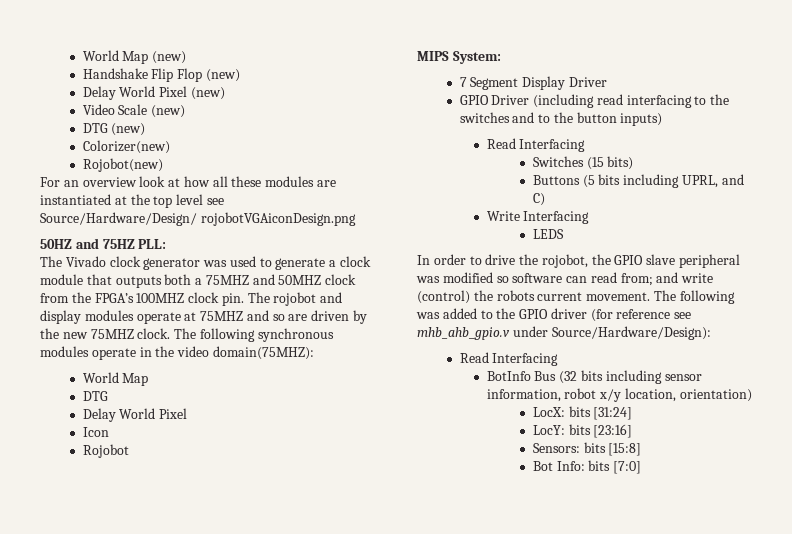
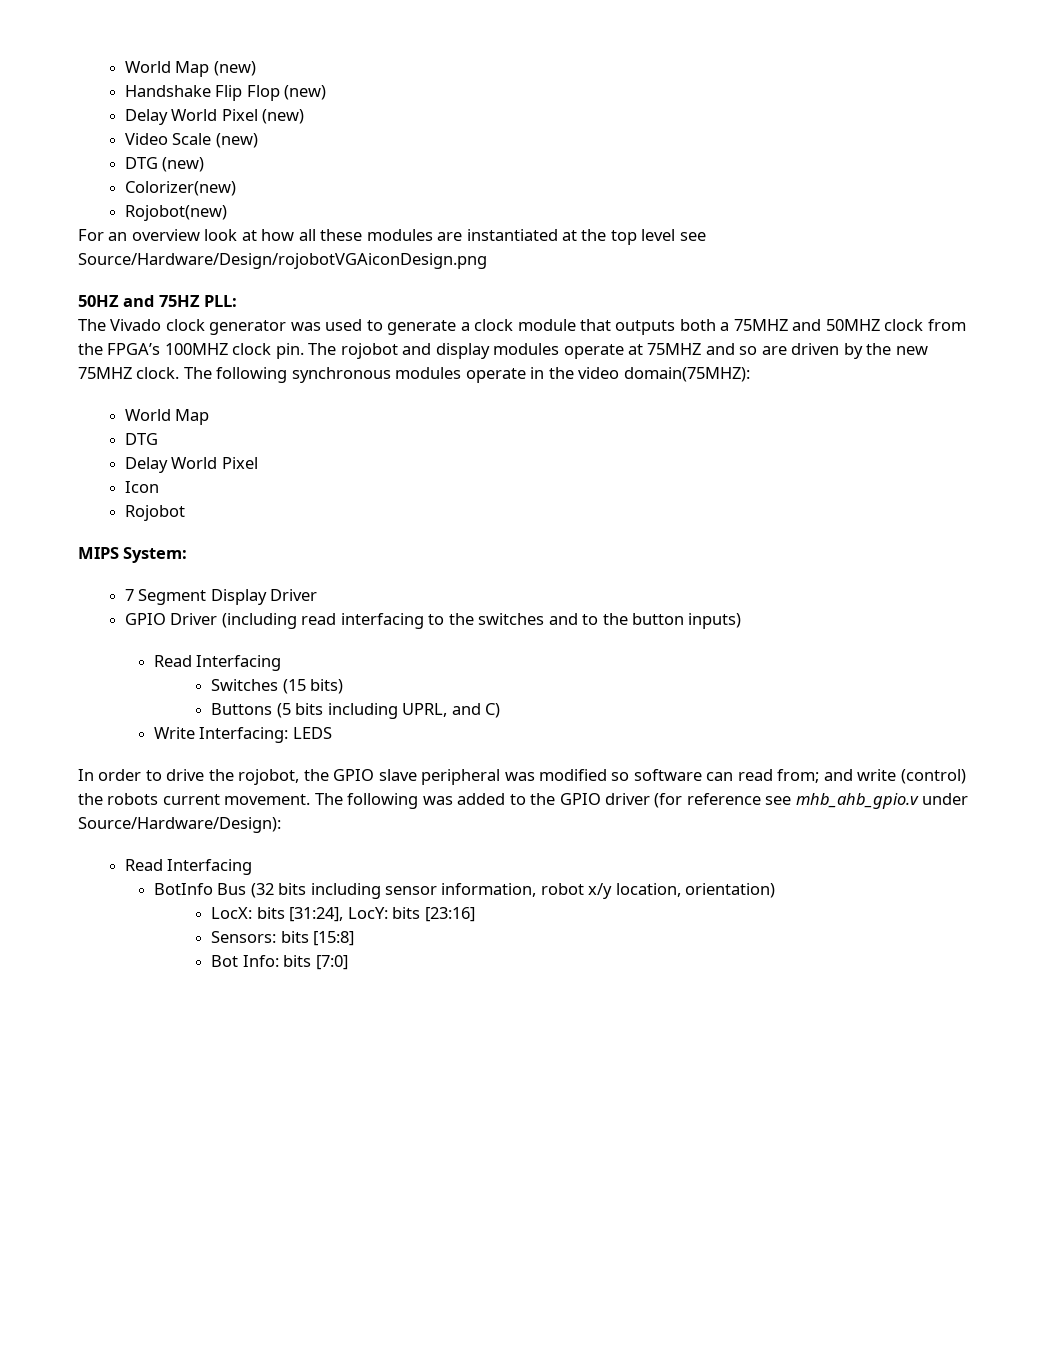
- For an overview look at how all these modules are instantiated at the top level see Source/Hardware/Design/ rojobotVGAiconDesign.png
+ For an overview look at how all these modules are instantiated at the top level see Source/Hardware/Design/rojobotVGAiconDesign.png
- Write Interfacing
- LEDS
+ Write Interfacing: LEDS
- LocX: bits [31:24]
- LocY: bits [23:16]
+ LocX: bits [31:24], LocY: bits [23:16]

